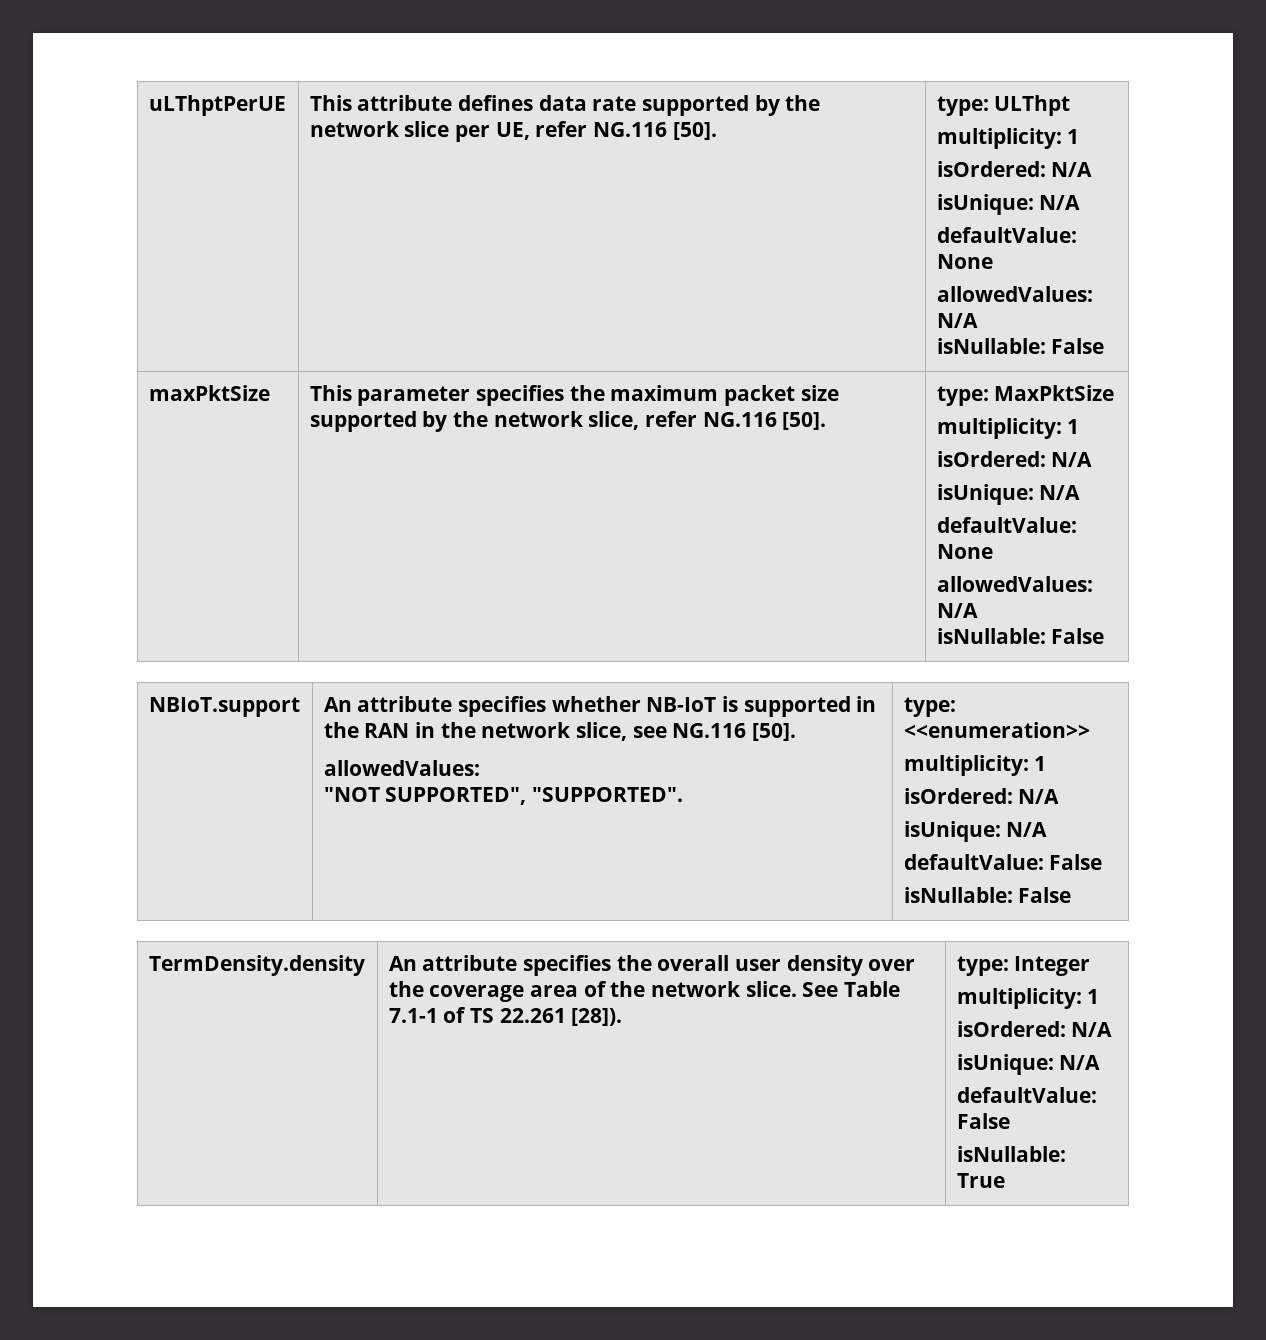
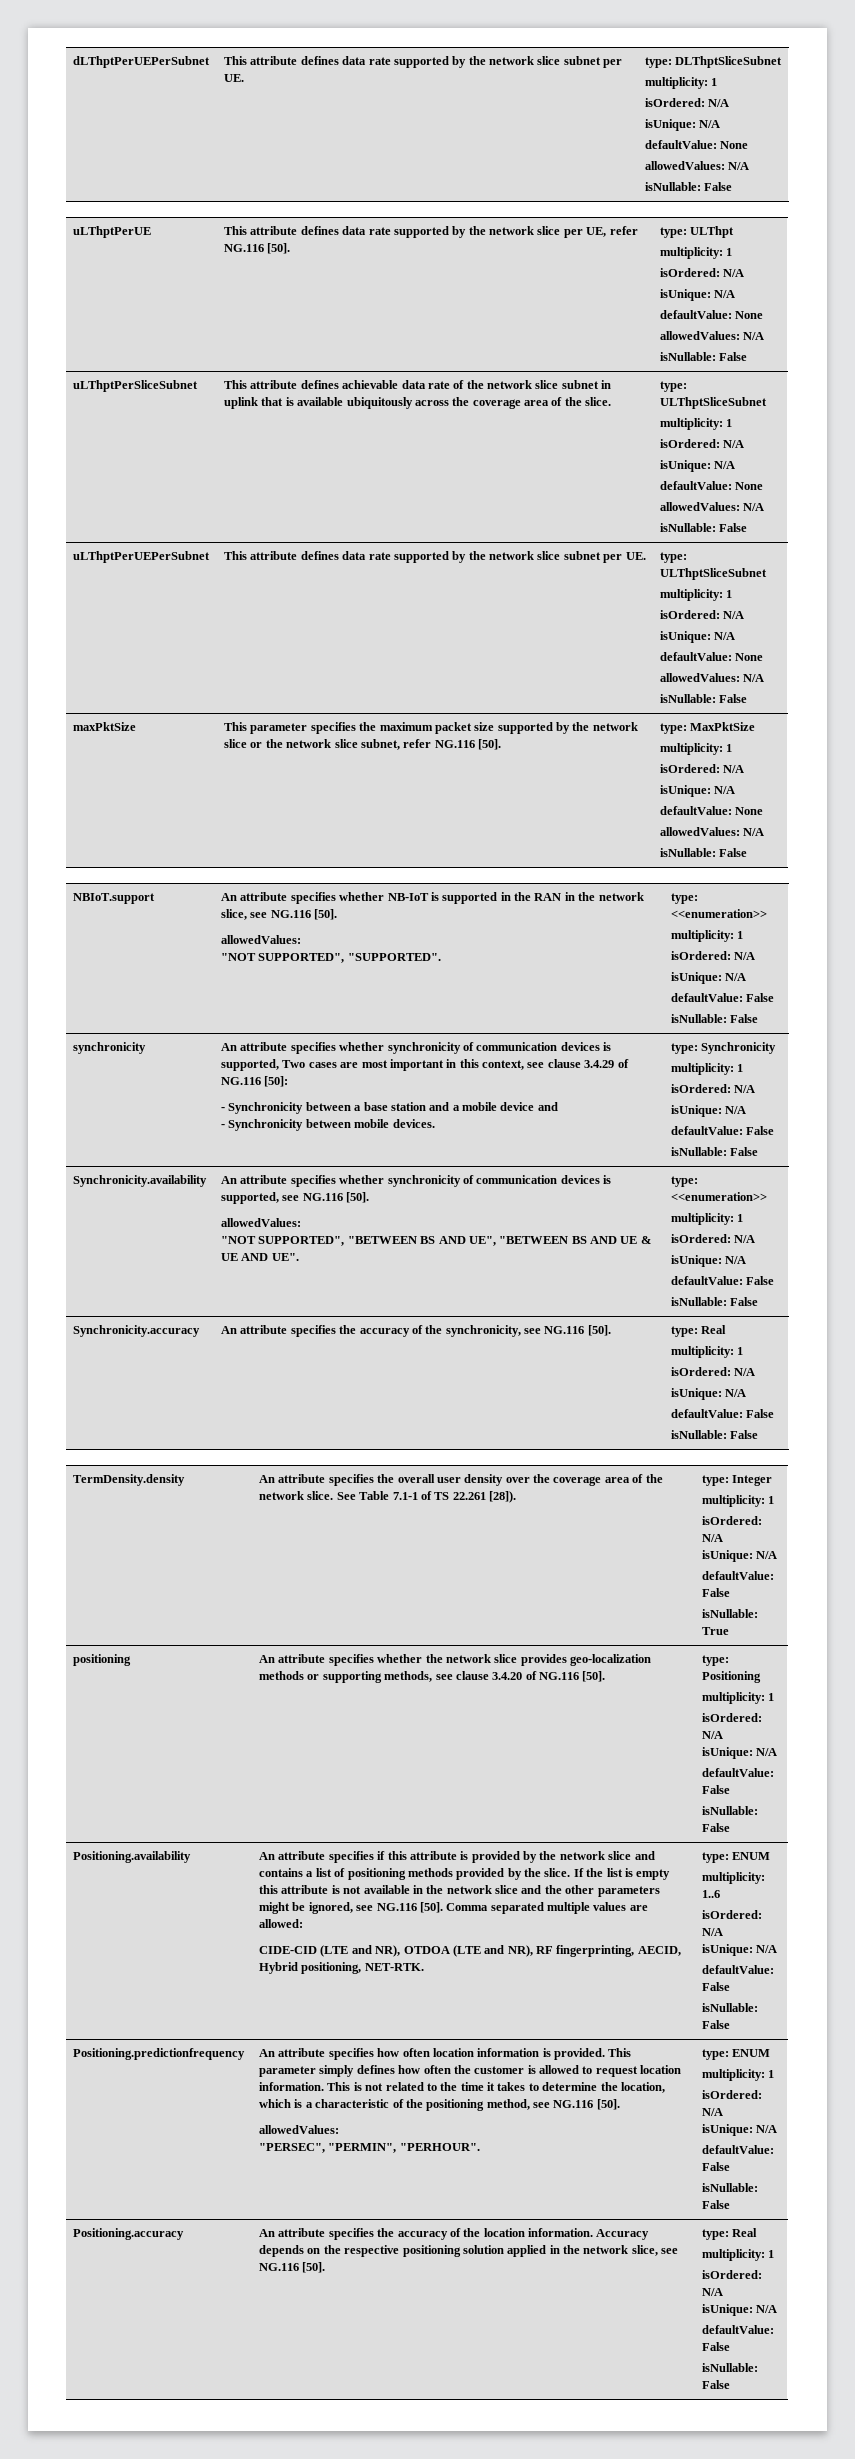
+ dLThptPerUEPerSubnet | This attribute defines data rate supported by the network slice subnet per UE. | type: DLThptSliceSubnet
+ multiplicity: 1
+ isOrdered: N/A
+ isUnique: N/A
+ defaultValue: None
+ allowedValues: N/A
+ isNullable: False
+ uLThptPerSliceSubnet | This attribute defines achievable data rate of the network slice subnet in uplink that is available ubiquitously across the coverage area of the slice. | type: ULThptSliceSubnet
+ multiplicity: 1
+ isOrdered: N/A
+ isUnique: N/A
+ defaultValue: None
+ allowedValues: N/A
+ isNullable: False
+ uLThptPerUEPerSubnet | This attribute defines data rate supported by the network slice subnet per UE. | type: ULThptSliceSubnet
+ multiplicity: 1
+ isOrdered: N/A
+ isUnique: N/A
+ defaultValue: None
+ allowedValues: N/A
+ isNullable: False
- maxPktSize | This parameter specifies the maximum packet size supported by the network slice, refer NG.116 [50]. | type: MaxPktSize
+ maxPktSize | This parameter specifies the maximum packet size supported by the network slice or the network slice subnet, refer NG.116 [50]. | type: MaxPktSize
+ synchronicity | An attribute specifies whether synchronicity of communication devices is supported, Two cases are most important in this context, see clause 3.4.29 of NG.116 [50]:
+ - Synchronicity between a base station and a mobile device and
+ - Synchronicity between mobile devices. | type: Synchronicity
+ multiplicity: 1
+ isOrdered: N/A
+ isUnique: N/A
+ defaultValue: False
+ isNullable: False
+ Synchronicity.availability | An attribute specifies whether synchronicity of communication devices is supported, see NG.116 [50].
+ allowedValues:
+ "NOT SUPPORTED", "BETWEEN BS AND UE", "BETWEEN BS AND UE & UE AND UE". | type: <<enumeration>>
+ multiplicity: 1
+ isOrdered: N/A
+ isUnique: N/A
+ defaultValue: False
+ isNullable: False
+ Synchronicity.accuracy | An attribute specifies the accuracy of the synchronicity, see NG.116 [50]. | type: Real
+ multiplicity: 1
+ isOrdered: N/A
+ isUnique: N/A
+ defaultValue: False
+ isNullable: False
+ positioning | An attribute specifies whether the network slice provides geo-localization methods or supporting methods, see clause 3.4.20 of NG.116 [50]. | type: Positioning
+ multiplicity: 1
+ isOrdered: N/A
+ isUnique: N/A
+ defaultValue: False
+ isNullable: False
+ Positioning.availability | An attribute specifies if this attribute is provided by the network slice and contains a list of positioning methods provided by the slice. If the list is empty this attribute is not available in the network slice and the other parameters might be ignored, see NG.116 [50]. Comma separated multiple values are allowed:
+ CIDE-CID (LTE and NR), OTDOA (LTE and NR), RF fingerprinting, AECID, Hybrid positioning, NET-RTK. | type: ENUM
+ multiplicity: 1..6
+ isOrdered: N/A
+ isUnique: N/A
+ defaultValue: False
+ isNullable: False
+ Positioning.predictionfrequency | An attribute specifies how often location information is provided. This parameter simply defines how often the customer is allowed to request location information. This is not related to the time it takes to determine the location, which is a characteristic of the positioning method, see NG.116 [50].
+ allowedValues:
+ "PERSEC", "PERMIN", "PERHOUR". | type: ENUM
+ multiplicity: 1
+ isOrdered: N/A
+ isUnique: N/A
+ defaultValue: False
+ isNullable: False
+ Positioning.accuracy | An attribute specifies the accuracy of the location information. Accuracy depends on the respective positioning solution applied in the network slice, see NG.116 [50]. | type: Real
+ multiplicity: 1
+ isOrdered: N/A
+ isUnique: N/A
+ defaultValue: False
+ isNullable: False

